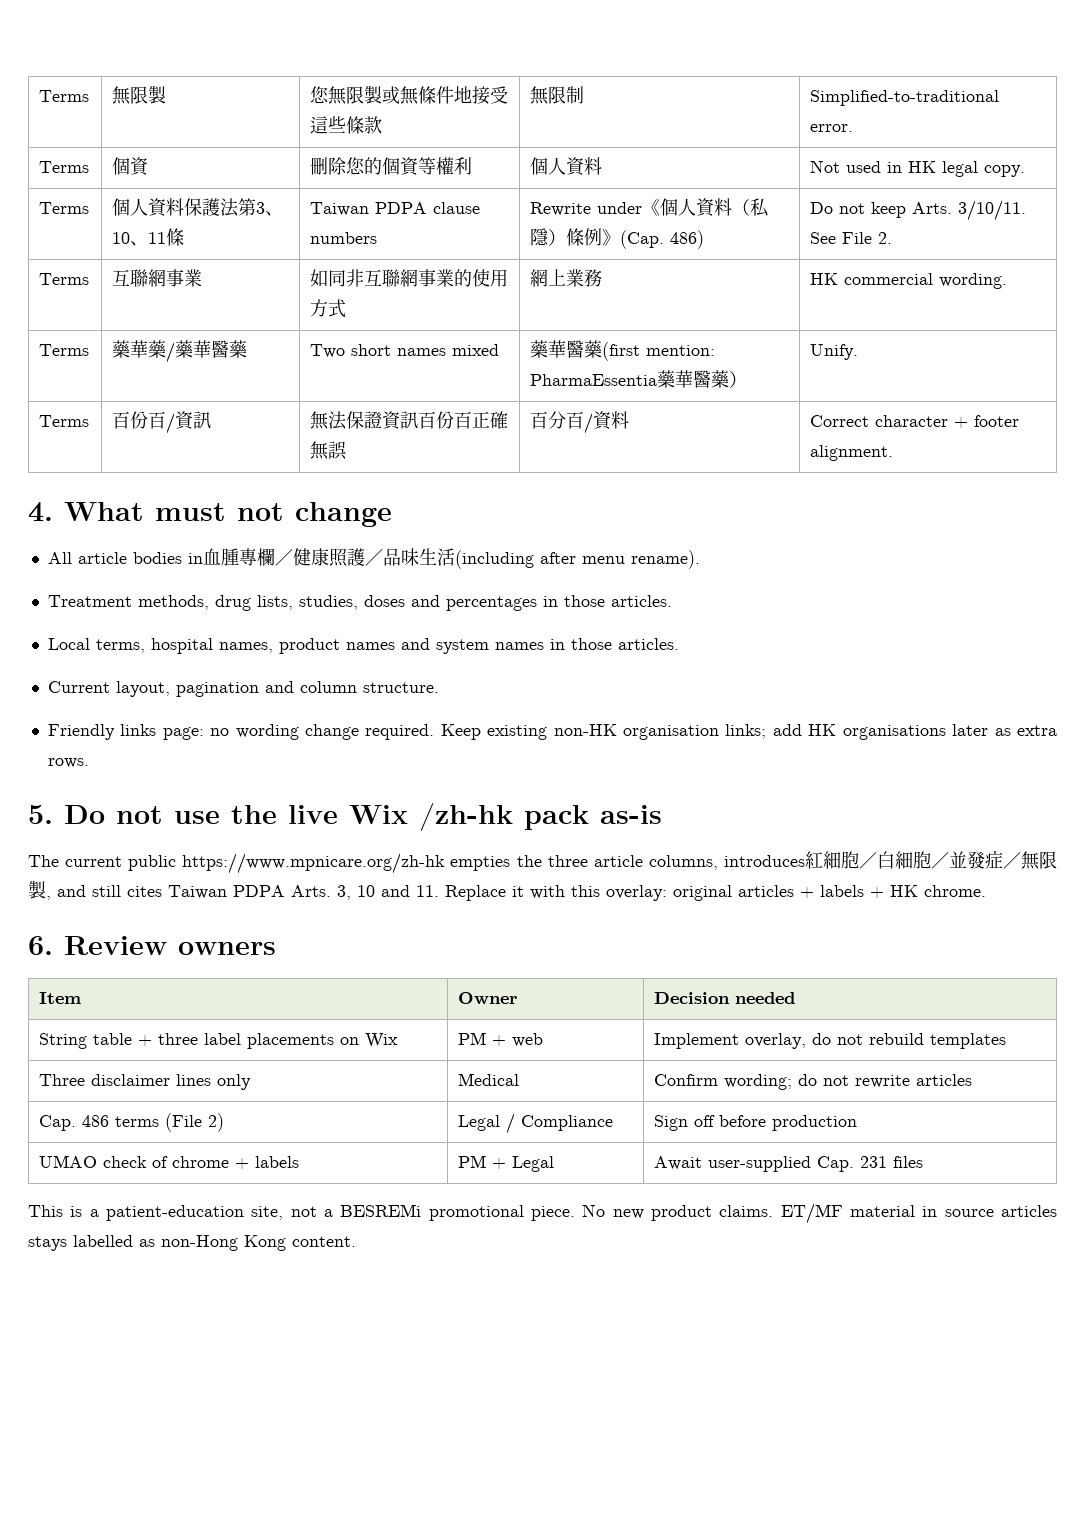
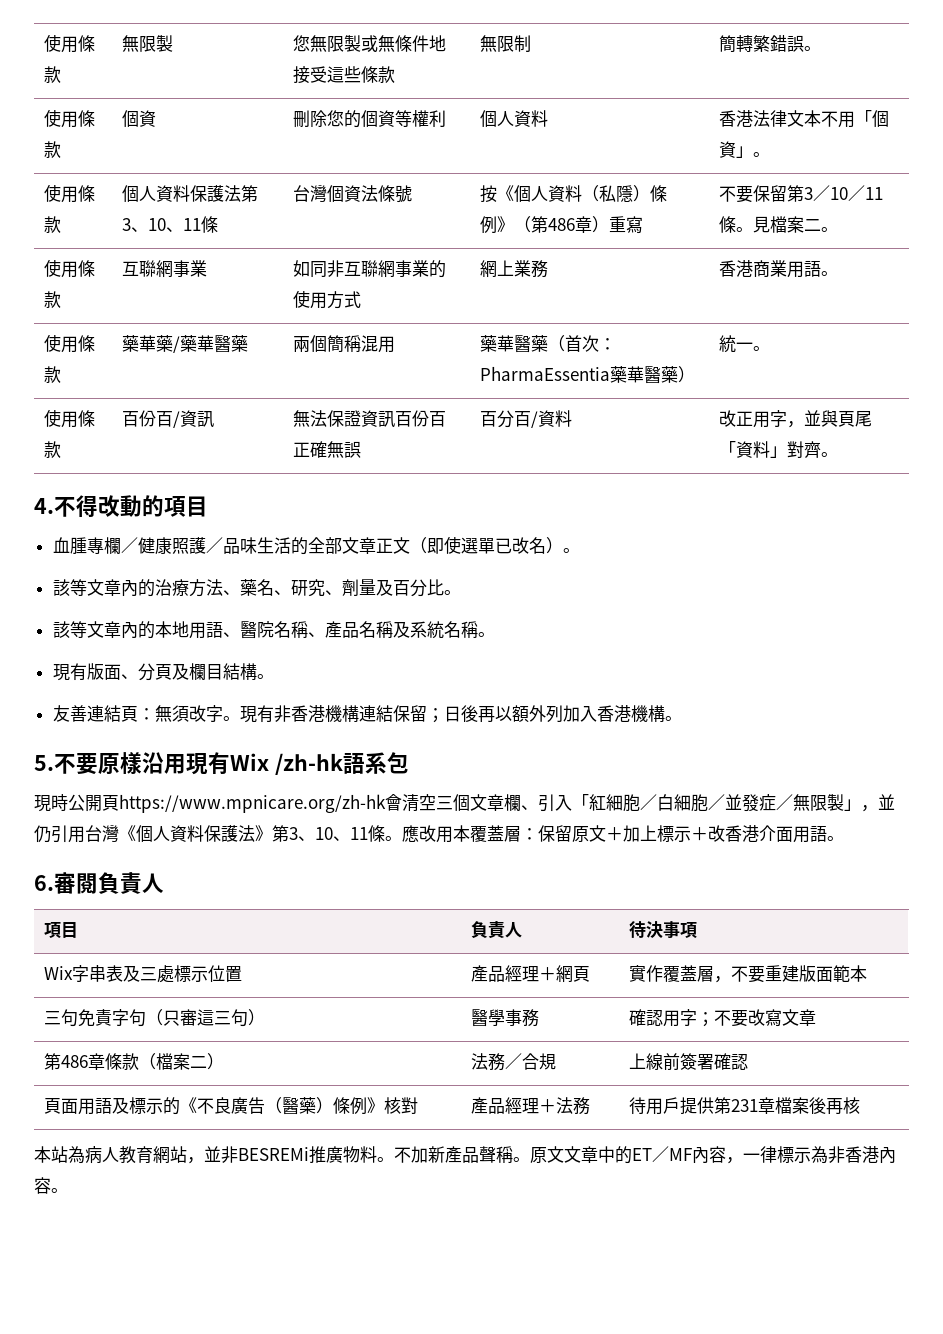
- Terms | 無限製 | 您無限製或無條件地接受這些條款 | 無限制 | Simplified-to-traditional error.
- Terms | 個資 | 刪除您的個資等權利 | 個人資料 | Not used in HK legal copy.
- Terms | 個人資料保護法第3、10、11條 | Taiwan PDPA clause numbers | Rewrite under《個人資料（私隱）條例》(Cap. 486) | Do not keep Arts. 3/10/11. See File 2.
- Terms | 互聯網事業 | 如同非互聯網事業的使用方式 | 網上業務 | HK commercial wording.
- Terms | 藥華藥/藥華醫藥 | Two short names mixed | 藥華醫藥(first mention: PharmaEssentia藥華醫藥） | Unify.
- Terms | 百份百/資訊 | 無法保證資訊百份百正確無誤 | 百分百/資料 | Correct character + footer alignment.
- 4. What must not change
- All article bodies in血腫專欄／健康照護／品味生活(including after menu rename).
- Treatment methods, drug lists, studies, doses and percentages in those articles.
- Local terms, hospital names, product names and system names in those articles.
- Current layout, pagination and column structure.
- Friendly links page: no wording change required. Keep existing non-HK organisation links; add HK organisations later as extra rows.
- 5. Do not use the live Wix /zh-hk pack as-is
- The current public https://www.mpnicare.org/zh-hk empties the three article columns, introduces紅細胞／白細胞／並發症／無限製, and still cites Taiwan PDPA Arts. 3, 10 and 11. Replace it with this overlay: original articles + labels + HK chrome.
- 6. Review owners
- Item | Owner | Decision needed
- String table + three label placements on Wix | PM + web | Implement overlay, do not rebuild templates
- Three disclaimer lines only | Medical | Confirm wording; do not rewrite articles
- Cap. 486 terms (File 2) | Legal / Compliance | Sign off before production
- UMAO check of chrome + labels | PM + Legal | Await user-supplied Cap. 231 files
- This is a patient-education site, not a BESREMi promotional piece. No new product claims. ET/MF material in source articles stays labelled as non-Hong Kong content.
+ 使用條款 | 無限製 | 您無限製或無條件地接受這些條款 | 無限制 | 簡轉繁錯誤。
+ 使用條款 | 個資 | 刪除您的個資等權利 | 個人資料 | 香港法律文本不用「個資」。
+ 使用條款 | 個人資料保護法第3、10、11條 | 台灣個資法條號 | 按《個人資料（私隱）條例》（第486章）重寫 | 不要保留第3／10／11條。見檔案二。
+ 使用條款 | 互聯網事業 | 如同非互聯網事業的使用方式 | 網上業務 | 香港商業用語。
+ 使用條款 | 藥華藥/藥華醫藥 | 兩個簡稱混用 | 藥華醫藥（首次：PharmaEssentia藥華醫藥） | 統一。
+ 使用條款 | 百份百/資訊 | 無法保證資訊百份百正確無誤 | 百分百/資料 | 改正用字，並與頁尾「資料」對齊。
+ 4.不得改動的項目
+ 血腫專欄／健康照護／品味生活的全部文章正文（即使選單已改名）。
+ 該等文章內的治療方法、藥名、研究、劑量及百分比。
+ 該等文章內的本地用語、醫院名稱、產品名稱及系統名稱。
+ 現有版面、分頁及欄目結構。
+ 友善連結頁：無須改字。現有非香港機構連結保留；日後再以額外列加入香港機構。
+ 5.不要原樣沿用現有Wix /zh-hk語系包
+ 現時公開頁https://www.mpnicare.org/zh-hk會清空三個文章欄、引入「紅細胞／白細胞／並發症／無限製」，並仍引用台灣《個人資料保護法》第3、10、11條。應改用本覆蓋層：保留原文＋加上標示＋改香港介面用語。
+ 6.審閱負責人
+ 項目 | 負責人 | 待決事項
+ Wix字串表及三處標示位置 | 產品經理＋網頁 | 實作覆蓋層，不要重建版面範本
+ 三句免責字句（只審這三句） | 醫學事務 | 確認用字；不要改寫文章
+ 第486章條款（檔案二） | 法務／合規 | 上線前簽署確認
+ 頁面用語及標示的《不良廣告（醫藥）條例》核對 | 產品經理＋法務 | 待用戶提供第231章檔案後再核
+ 本站為病人教育網站，並非BESREMi推廣物料。不加新產品聲稱。原文文章中的ET／MF內容，一律標示為非香港內容。

